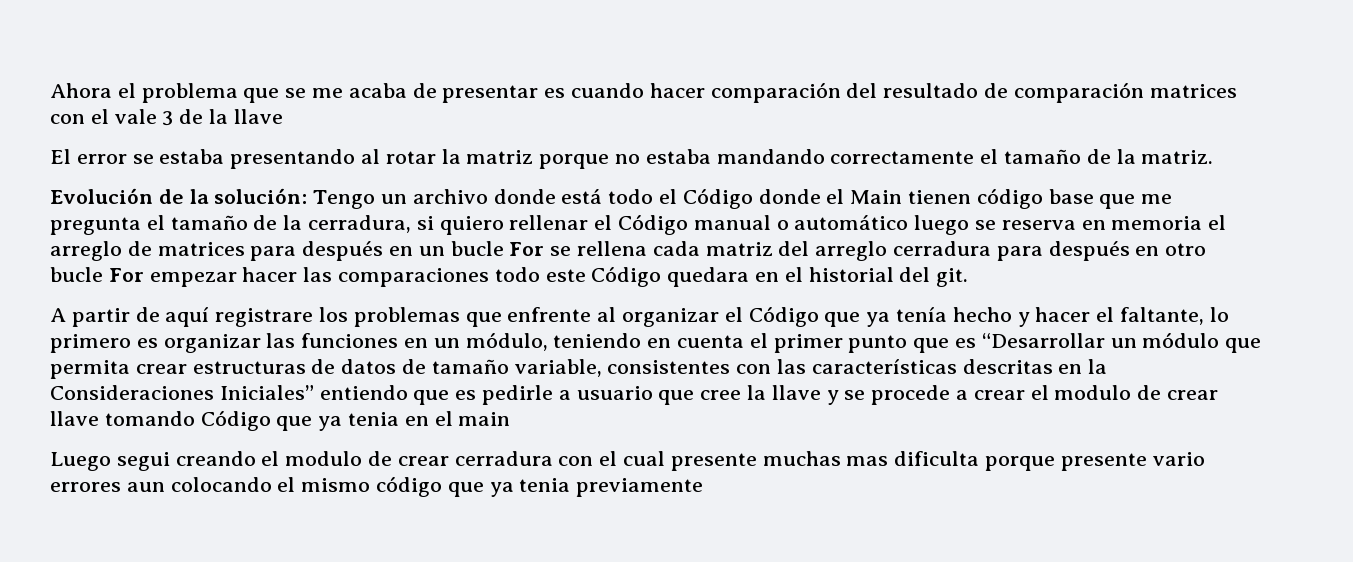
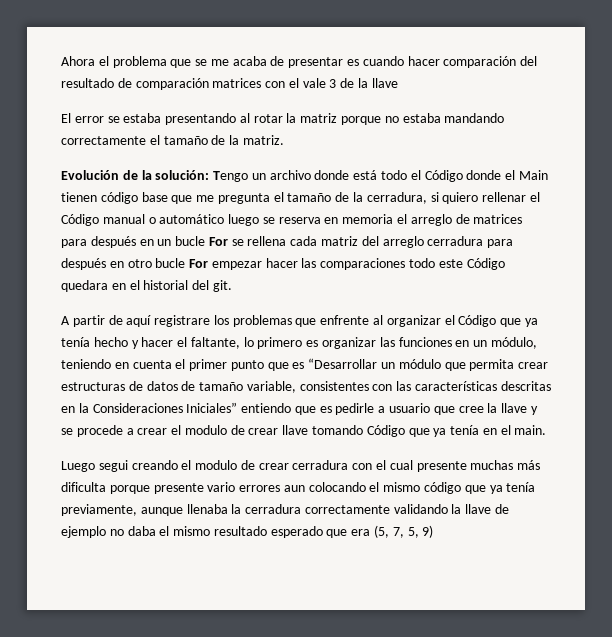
- A partir de aquí registrare los problemas que enfrente al organizar el Código que ya tenía hecho y hacer el faltante, lo primero es organizar las funciones en un módulo, teniendo en cuenta el primer punto que es “Desarrollar un módulo que permita crear estructuras de datos de tamaño variable, consistentes con las características descritas en la Consideraciones Iniciales” entiendo que es pedirle a usuario que cree la llave y se procede a crear el modulo de crear llave tomando Código que ya tenia en el main
+ A partir de aquí registrare los problemas que enfrente al organizar el Código que ya tenía hecho y hacer el faltante, lo primero es organizar las funciones en un módulo, teniendo en cuenta el primer punto que es “Desarrollar un módulo que permita crear estructuras de datos de tamaño variable, consistentes con las características descritas en la Consideraciones Iniciales” entiendo que es pedirle a usuario que cree la llave y se procede a crear el modulo de crear llave tomando Código que ya tenía en el main.
- Luego segui creando el modulo de crear cerradura con el cual presente muchas mas dificulta porque presente vario errores aun colocando el mismo código que ya tenia previamente
+ Luego segui creando el modulo de crear cerradura con el cual presente muchas más dificulta porque presente vario errores aun colocando el mismo código que ya tenía previamente, aunque llenaba la cerradura correctamente validando la llave de ejemplo no daba el mismo resultado esperado que era (5, 7, 5, 9)

